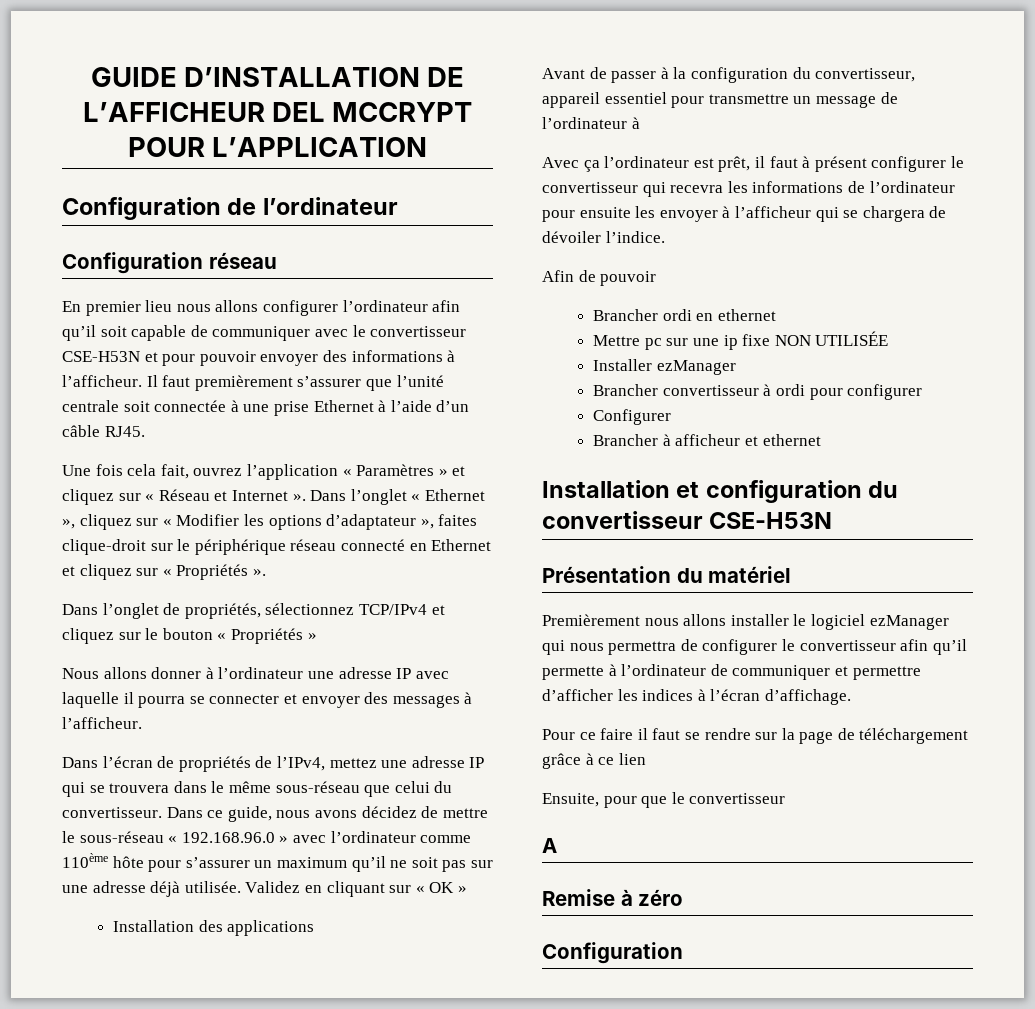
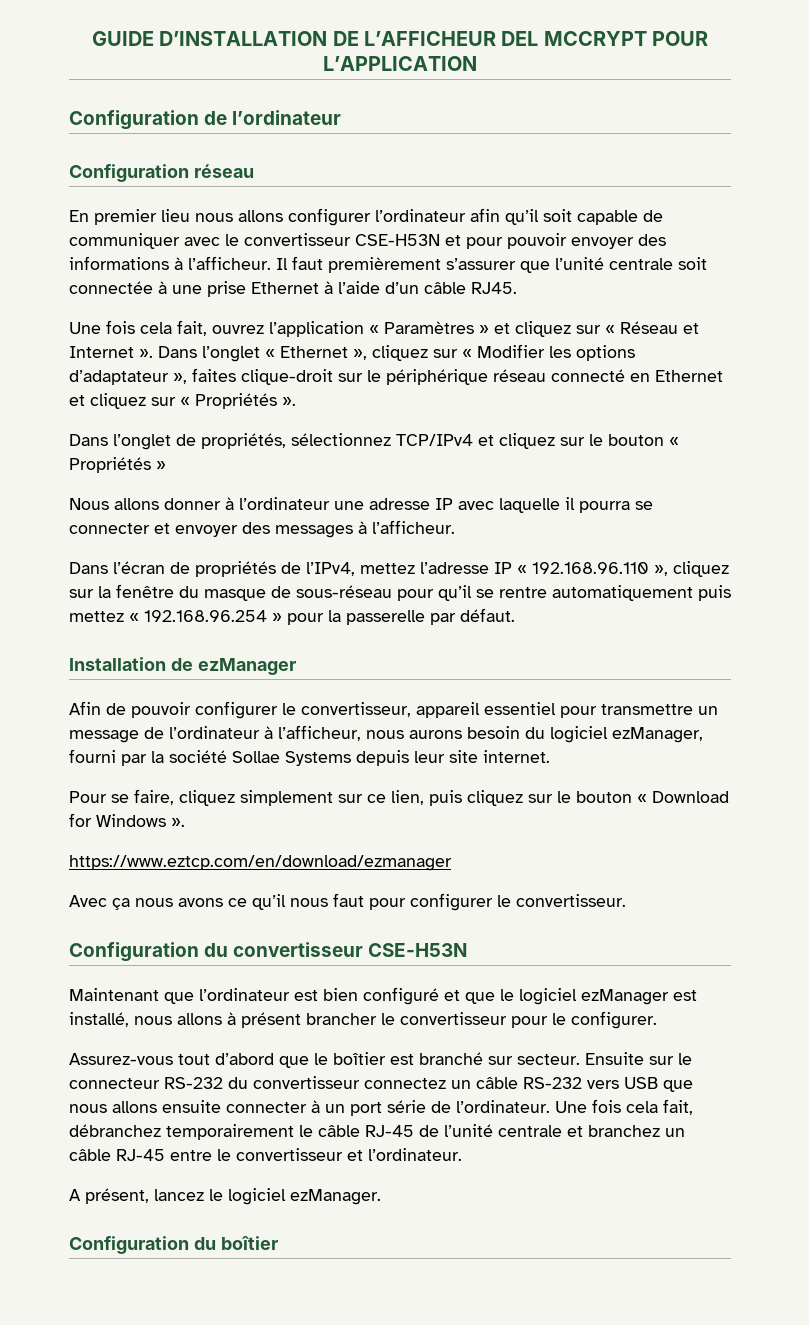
- Dans l’écran de propriétés de l’IPv4, mettez une adresse IP qui se trouvera dans le même sous-réseau que celui du convertisseur. Dans ce guide, nous avons décidez de mettre le sous-réseau « 192.168.96.0 » avec l’ordinateur comme 110ème hôte pour s’assurer un maximum qu’il ne soit pas sur une adresse déjà utilisée. Validez en cliquant sur « OK »
- Installation des applications
- Avant de passer à la configuration du convertisseur, appareil essentiel pour transmettre un message de l’ordinateur à
- Avec ça l’ordinateur est prêt, il faut à présent configurer le convertisseur qui recevra les informations de l’ordinateur pour ensuite les envoyer à l’afficheur qui se chargera de dévoiler l’indice.
- Afin de pouvoir
- Brancher ordi en ethernet
- Mettre pc sur une ip fixe NON UTILISÉE
- Installer ezManager
- Brancher convertisseur à ordi pour configurer
- Configurer
- Brancher à afficheur et ethernet
- Installation et configuration du convertisseur CSE-H53N
- Présentation du matériel
- Premièrement nous allons installer le logiciel ezManager qui nous permettra de configurer le convertisseur afin qu’il permette à l’ordinateur de communiquer et permettre d’afficher les indices à l’écran d’affichage.
- Pour ce faire il faut se rendre sur la page de téléchargement grâce à ce lien
- Ensuite, pour que le convertisseur
- A
- Remise à zéro
- Configuration
+ Dans l’écran de propriétés de l’IPv4, mettez l’adresse IP « 192.168.96.110 », cliquez sur la fenêtre du masque de sous-réseau pour qu’il se rentre automatiquement puis mettez « 192.168.96.254 » pour la passerelle par défaut.
+ Installation de ezManager
+ Afin de pouvoir configurer le convertisseur, appareil essentiel pour transmettre un message de l’ordinateur à l’afficheur, nous aurons besoin du logiciel ezManager, fourni par la société Sollae Systems depuis leur site internet.
+ Pour se faire, cliquez simplement sur ce lien, puis cliquez sur le bouton « Download for Windows ».
+ https://www.eztcp.com/en/download/ezmanager
+ Avec ça nous avons ce qu’il nous faut pour configurer le convertisseur.
+ Configuration du convertisseur CSE-H53N
+ Maintenant que l’ordinateur est bien configuré et que le logiciel ezManager est installé, nous allons à présent brancher le convertisseur pour le configurer.
+ Assurez-vous tout d’abord que le boîtier est branché sur secteur. Ensuite sur le connecteur RS-232 du convertisseur connectez un câble RS-232 vers USB que nous allons ensuite connecter à un port série de l’ordinateur. Une fois cela fait, débranchez temporairement le câble RJ-45 de l’unité centrale et branchez un câble RJ-45 entre le convertisseur et l’ordinateur.
+ A présent, lancez le logiciel ezManager.
+ Configuration du boîtier

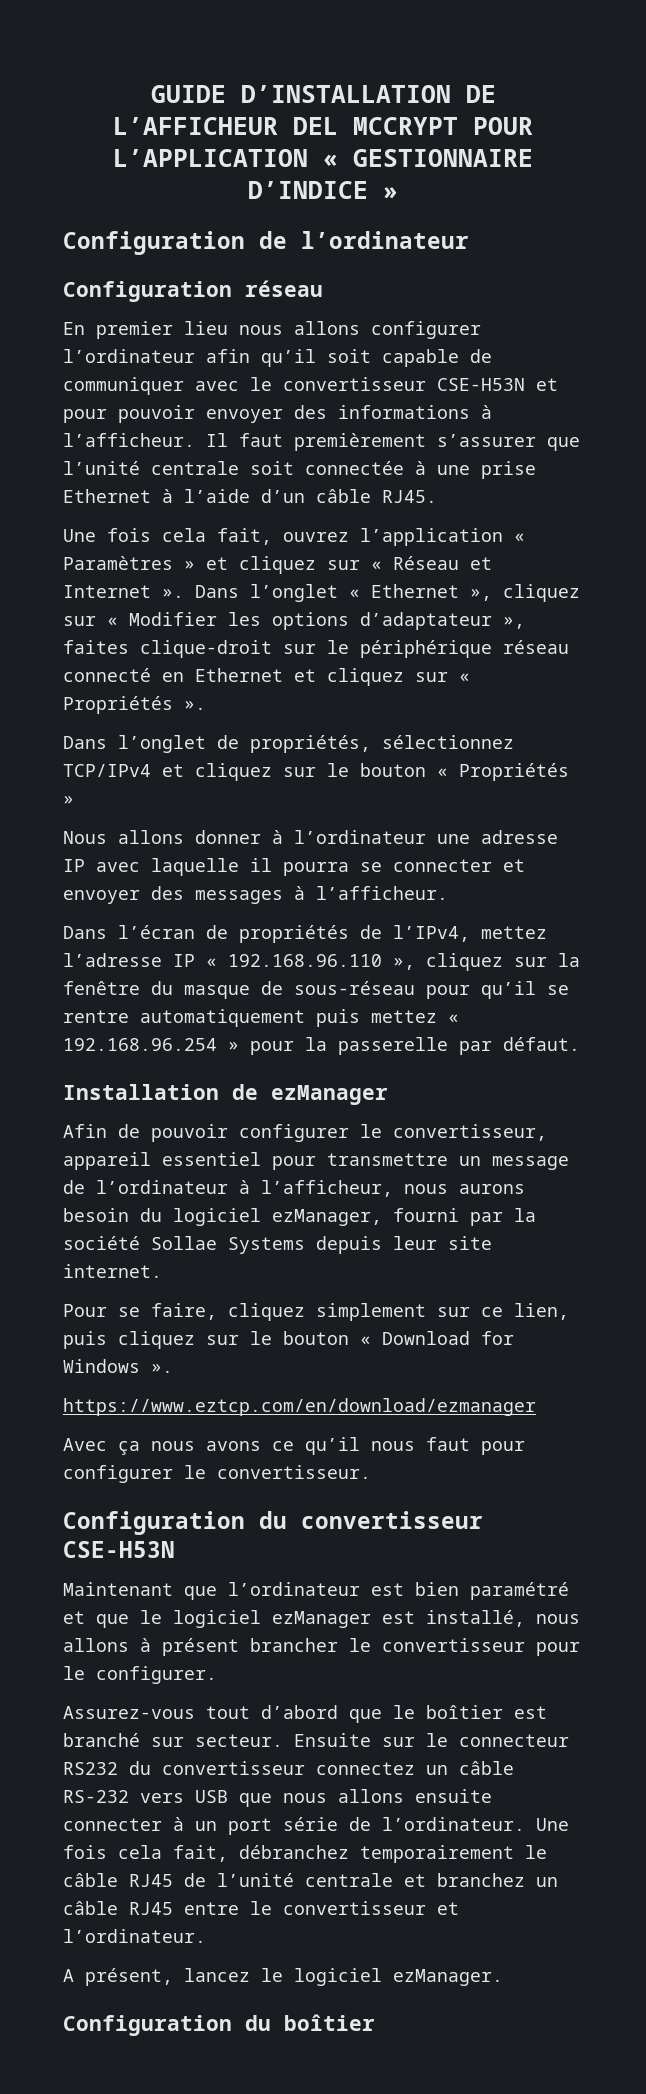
- GUIDE D’INSTALLATION DE L’AFFICHEUR DEL MCCRYPT POUR L’APPLICATION
+ GUIDE D’INSTALLATION DE L’AFFICHEUR DEL MCCRYPT POUR L’APPLICATION « GESTIONNAIRE D’INDICE »
- Maintenant que l’ordinateur est bien configuré et que le logiciel ezManager est installé, nous allons à présent brancher le convertisseur pour le configurer.
+ Maintenant que l’ordinateur est bien paramétré et que le logiciel ezManager est installé, nous allons à présent brancher le convertisseur pour le configurer.
- Ensuite sur le connecteur RS-232 du convertisseur connectez un câble RS-232 vers USB que nous allons ensuite connecter à un port série de l’ordinateur.
+ Ensuite sur le connecteur RS232 du convertisseur connectez un câble RS-232 vers USB que nous allons ensuite connecter à un port série de l’ordinateur.
- Une fois cela fait, débranchez temporairement le câble RJ-45 de l’unité centrale et branchez un câble RJ-45 entre le convertisseur et l’ordinateur.
+ Une fois cela fait, débranchez temporairement le câble RJ45 de l’unité centrale et branchez un câble RJ45 entre le convertisseur et l’ordinateur.

